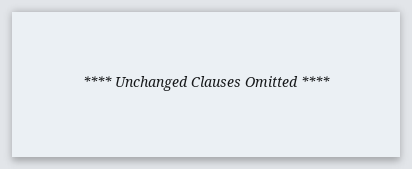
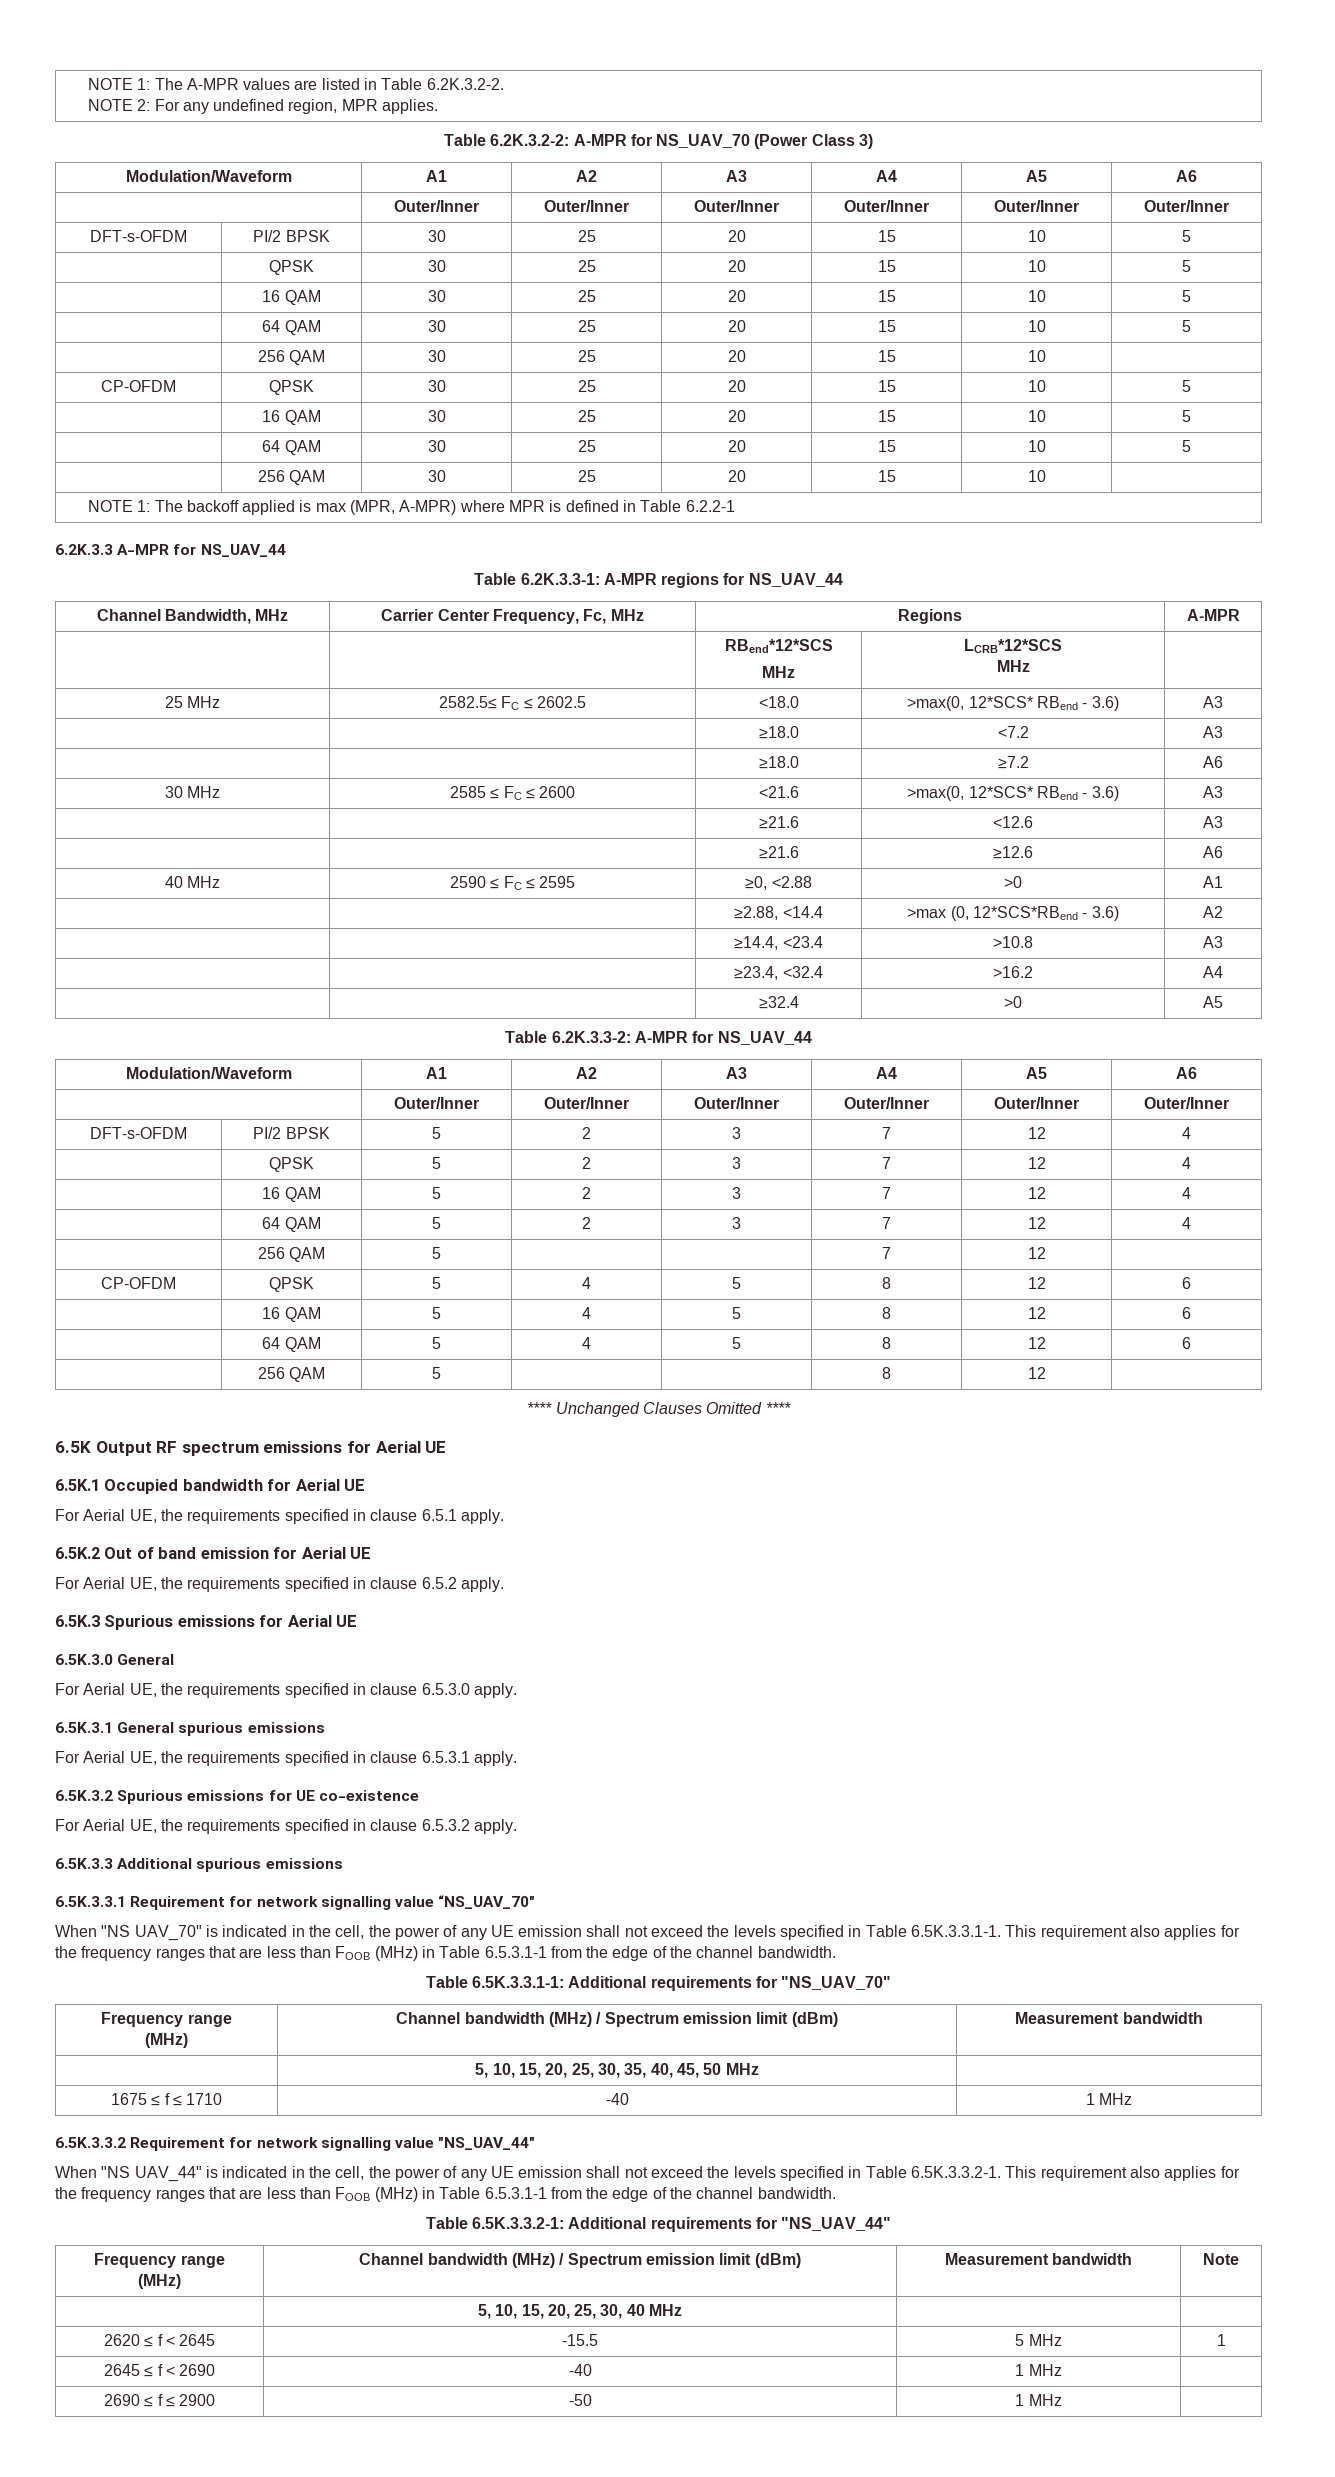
+ NOTE 1: The A-MPR values are listed in Table 6.2K.3.2-2.
+ NOTE 2: For any undefined region, MPR applies.
+ Table 6.2K.3.2-2: A-MPR for NS_UAV_70 (Power Class 3)
+ Modulation/Waveform | A1 | A2 | A3 | A4 | A5 | A6
+ | Outer/Inner | Outer/Inner | Outer/Inner | Outer/Inner | Outer/Inner | Outer/Inner
+ DFT-s-OFDM | PI/2 BPSK | 30 | 25 | 20 | 15 | 10 | 5
+ | QPSK | 30 | 25 | 20 | 15 | 10 | 5
+ | 16 QAM | 30 | 25 | 20 | 15 | 10 | 5
+ | 64 QAM | 30 | 25 | 20 | 15 | 10 | 5
+ | 256 QAM | 30 | 25 | 20 | 15 | 10 |
+ CP-OFDM | QPSK | 30 | 25 | 20 | 15 | 10 | 5
+ | 16 QAM | 30 | 25 | 20 | 15 | 10 | 5
+ | 64 QAM | 30 | 25 | 20 | 15 | 10 | 5
+ | 256 QAM | 30 | 25 | 20 | 15 | 10 |
+ NOTE 1: The backoff applied is max (MPR, A-MPR) where MPR is defined in Table 6.2.2-1
+ 6.2K.3.3 A-MPR for NS_UAV_44
+ Table 6.2K.3.3-1: A-MPR regions for NS_UAV_44
+ Channel Bandwidth, MHz | Carrier Center Frequency, Fc, MHz | Regions | A-MPR
+ | | RBend*12*SCS
+ MHz | LCRB*12*SCS
+ MHz |
+ 25 MHz | 2582.5≤ FC ≤ 2602.5 | <18.0 | >max(0, 12*SCS* RBend - 3.6) | A3
+ | | ≥18.0 | <7.2 | A3
+ | | ≥18.0 | ≥7.2 | A6
+ 30 MHz | 2585 ≤ FC ≤ 2600 | <21.6 | >max(0, 12*SCS* RBend - 3.6) | A3
+ | | ≥21.6 | <12.6 | A3
+ | | ≥21.6 | ≥12.6 | A6
+ 40 MHz | 2590 ≤ FC ≤ 2595 | ≥0, <2.88 | >0 | A1
+ | | ≥2.88, <14.4 | >max (0, 12*SCS*RBend - 3.6) | A2
+ | | ≥14.4, <23.4 | >10.8 | A3
+ | | ≥23.4, <32.4 | >16.2 | A4
+ | | ≥32.4 | >0 | A5
+ Table 6.2K.3.3-2: A-MPR for NS_UAV_44
+ Modulation/Waveform | A1 | A2 | A3 | A4 | A5 | A6
+ | Outer/Inner | Outer/Inner | Outer/Inner | Outer/Inner | Outer/Inner | Outer/Inner
+ DFT-s-OFDM | PI/2 BPSK | 5 | 2 | 3 | 7 | 12 | 4
+ | QPSK | 5 | 2 | 3 | 7 | 12 | 4
+ | 16 QAM | 5 | 2 | 3 | 7 | 12 | 4
+ | 64 QAM | 5 | 2 | 3 | 7 | 12 | 4
+ | 256 QAM | 5 | | | 7 | 12 |
+ CP-OFDM | QPSK | 5 | 4 | 5 | 8 | 12 | 6
+ | 16 QAM | 5 | 4 | 5 | 8 | 12 | 6
+ | 64 QAM | 5 | 4 | 5 | 8 | 12 | 6
+ | 256 QAM | 5 | | | 8 | 12 |
+ 6.5K Output RF spectrum emissions for Aerial UE
+ 6.5K.1 Occupied bandwidth for Aerial UE
+ For Aerial UE, the requirements specified in clause 6.5.1 apply.
+ 6.5K.2 Out of band emission for Aerial UE
+ For Aerial UE, the requirements specified in clause 6.5.2 apply.
+ 6.5K.3 Spurious emissions for Aerial UE
+ 6.5K.3.0 General
+ For Aerial UE, the requirements specified in clause 6.5.3.0 apply.
+ 6.5K.3.1 General spurious emissions
+ For Aerial UE, the requirements specified in clause 6.5.3.1 apply.
+ 6.5K.3.2 Spurious emissions for UE co-existence
+ For Aerial UE, the requirements specified in clause 6.5.3.2 apply.
+ 6.5K.3.3 Additional spurious emissions
+ 6.5K.3.3.1 Requirement for network signalling value “NS_UAV_70"
+ When "NS UAV_70" is indicated in the cell, the power of any UE emission shall not exceed the levels specified in Table 6.5K.3.3.1-1. This requirement also applies for the frequency ranges that are less than FOOB (MHz) in Table 6.5.3.1-1 from the edge of the channel bandwidth.
+ Table 6.5K.3.3.1-1: Additional requirements for "NS_UAV_70"
+ Frequency range
+ (MHz) | Channel bandwidth (MHz) / Spectrum emission limit (dBm) | Measurement bandwidth
+ | 5, 10, 15, 20, 25, 30, 35, 40, 45, 50 MHz |
+ 1675 ≤ f ≤ 1710 | -40 | 1 MHz
+ 6.5K.3.3.2 Requirement for network signalling value "NS_UAV_44"
+ When "NS UAV_44" is indicated in the cell, the power of any UE emission shall not exceed the levels specified in Table 6.5K.3.3.2-1. This requirement also applies for the frequency ranges that are less than FOOB (MHz) in Table 6.5.3.1-1 from the edge of the channel bandwidth.
+ Table 6.5K.3.3.2-1: Additional requirements for "NS_UAV_44"
+ Frequency range
+ (MHz) | Channel bandwidth (MHz) / Spectrum emission limit (dBm) | Measurement bandwidth | Note
+ | 5, 10, 15, 20, 25, 30, 40 MHz | |
+ 2620 ≤ f < 2645 | -15.5 | 5 MHz | 1
+ 2645 ≤ f < 2690 | -40 | 1 MHz |
+ 2690 ≤ f ≤ 2900 | -50 | 1 MHz |

